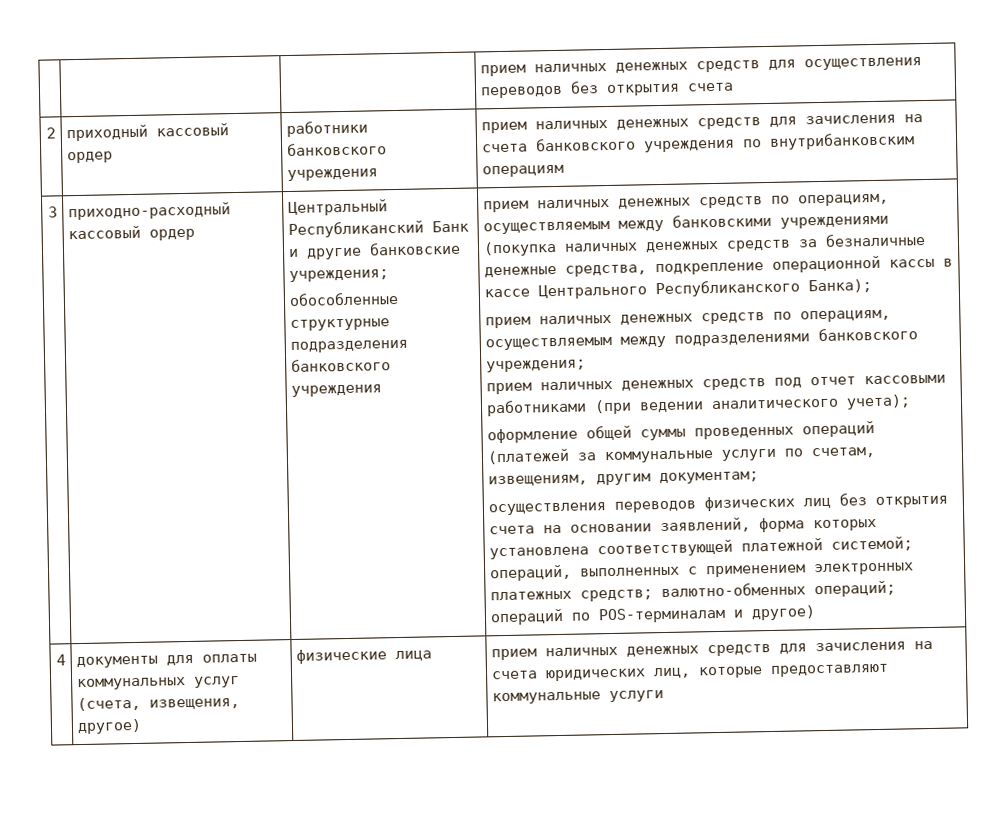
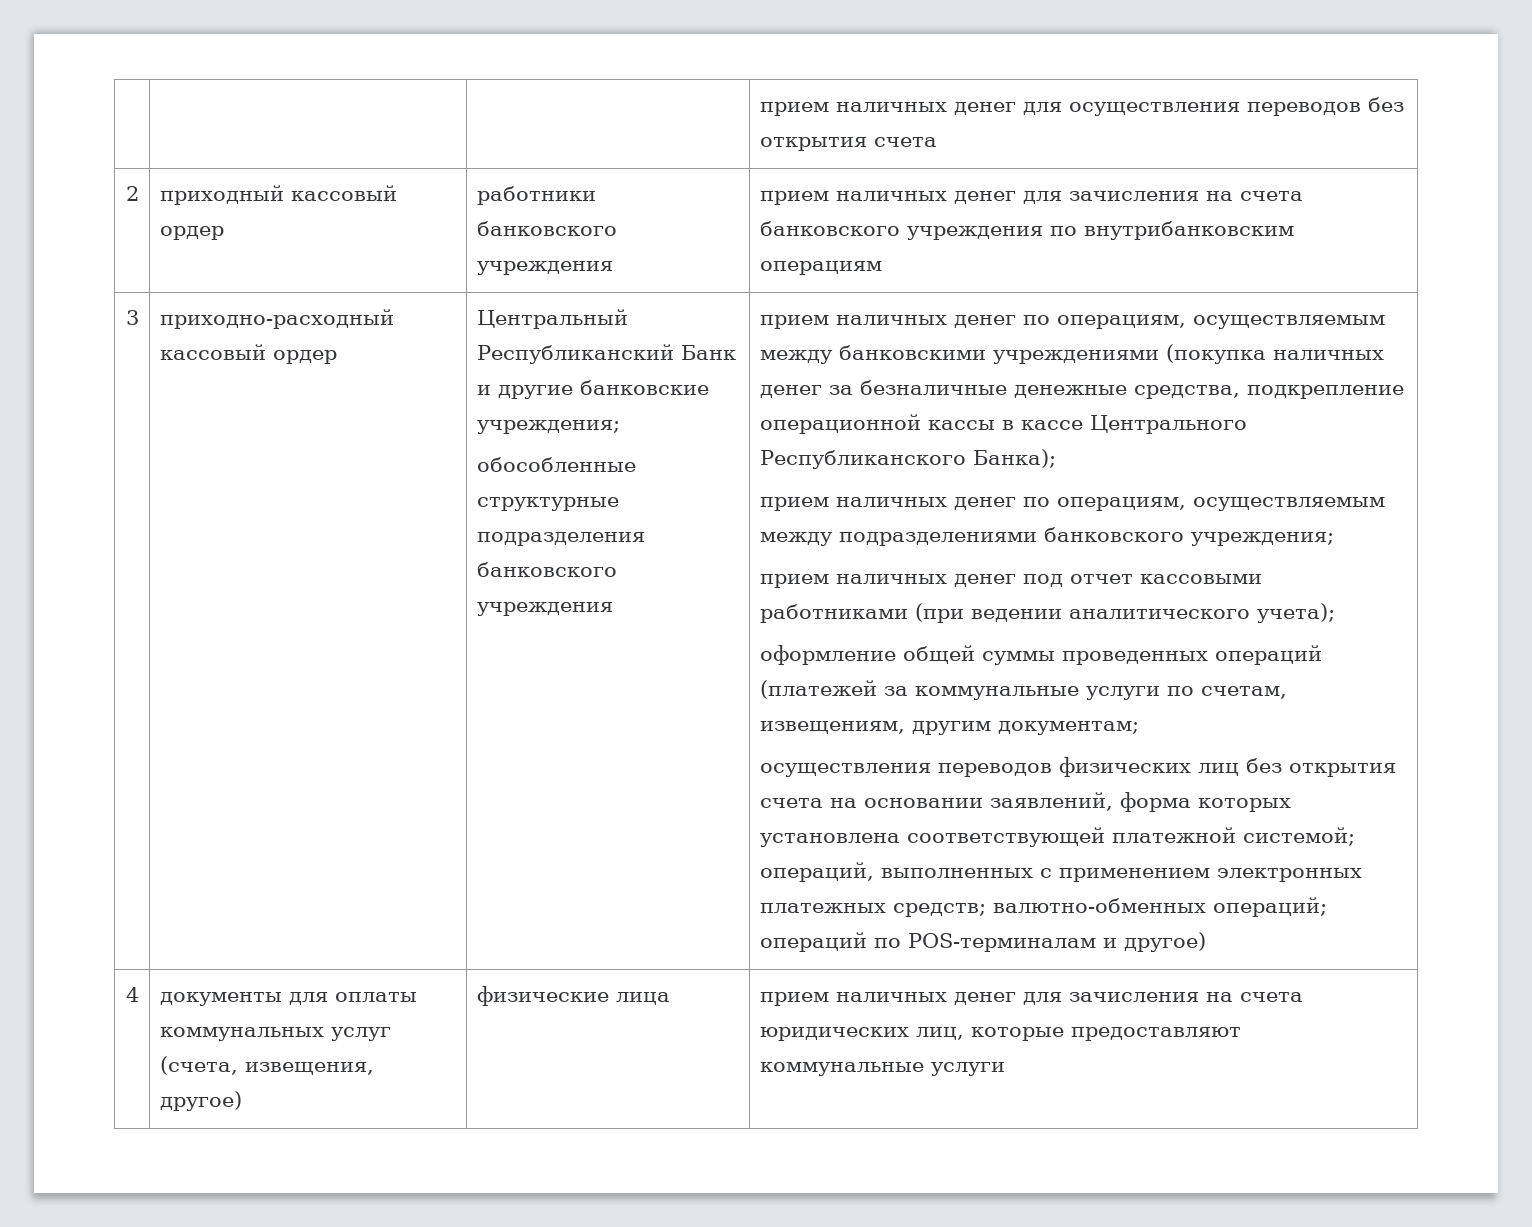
- | | | прием наличных денежных средств для осуществления переводов без открытия счета
+ | | | прием наличных денег для осуществления переводов без открытия счета
- 2 | приходный кассовый ордер | работники банковского учреждения | прием наличных денежных средств для зачисления на счета банковского учреждения по внутрибанковским операциям
+ 2 | приходный кассовый ордер | работники банковского учреждения | прием наличных денег для зачисления на счета банковского учреждения по внутрибанковским операциям
- прием наличных денежных средств по операциям, осуществляемым между банковскими учреждениями (покупка наличных денежных средств за безналичные денежные средства, подкрепление операционной кассы в кассе Центрального Республиканского Банка);
+ прием наличных денег по операциям, осуществляемым между банковскими учреждениями (покупка наличных денег за безналичные денежные средства, подкрепление операционной кассы в кассе Центрального Республиканского Банка);
- прием наличных денежных средств по операциям, осуществляемым между подразделениями банковского учреждения;
+ прием наличных денег по операциям, осуществляемым между подразделениями банковского учреждения;
- прием наличных денежных средств под отчет кассовыми работниками (при ведении аналитического учета);
+ прием наличных денег под отчет кассовыми работниками (при ведении аналитического учета);
- 4 | документы для оплаты коммунальных услуг (счета, извещения, другое) | физические лица | прием наличных денежных средств для зачисления на счета юридических лиц, которые предоставляют коммунальные услуги
+ 4 | документы для оплаты коммунальных услуг (счета, извещения, другое) | физические лица | прием наличных денег для зачисления на счета юридических лиц, которые предоставляют коммунальные услуги

